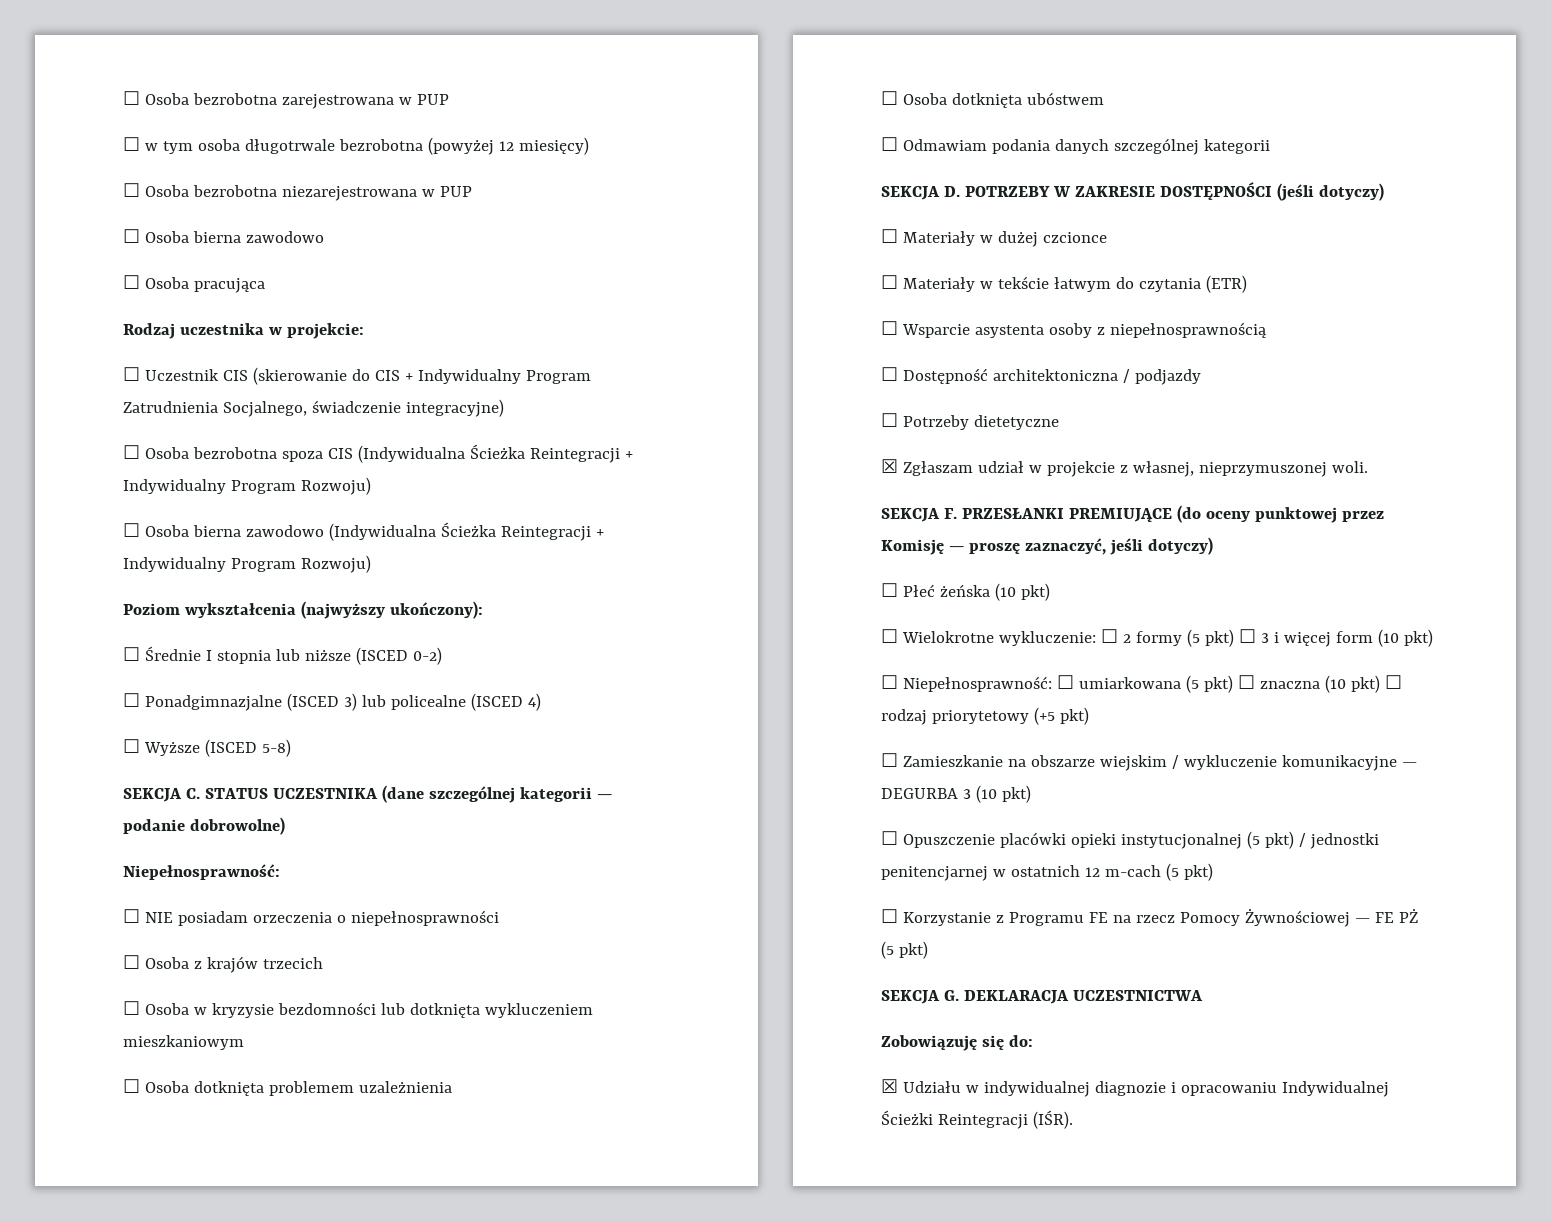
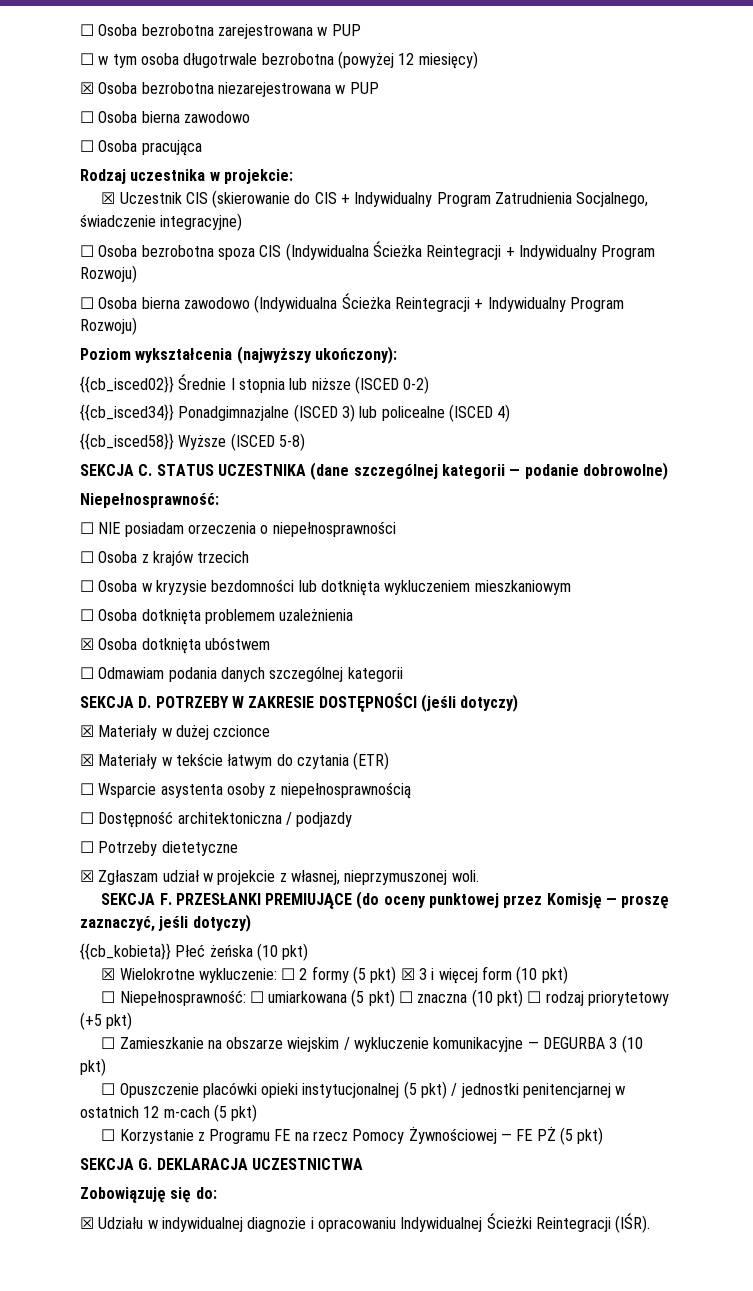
- ☐ Osoba bezrobotna niezarejestrowana w PUP
+ ☒ Osoba bezrobotna niezarejestrowana w PUP
- ☐ Uczestnik CIS (skierowanie do CIS + Indywidualny Program Zatrudnienia Socjalnego, świadczenie integracyjne)
+ ☒ Uczestnik CIS (skierowanie do CIS + Indywidualny Program Zatrudnienia Socjalnego, świadczenie integracyjne)
- ☐ Średnie I stopnia lub niższe (ISCED 0-2)
+ {{cb_isced02}} Średnie I stopnia lub niższe (ISCED 0-2)
- ☐ Ponadgimnazjalne (ISCED 3) lub policealne (ISCED 4)
+ {{cb_isced34}} Ponadgimnazjalne (ISCED 3) lub policealne (ISCED 4)
- ☐ Wyższe (ISCED 5-8)
+ {{cb_isced58}} Wyższe (ISCED 5-8)
- ☐ Osoba dotknięta ubóstwem
+ ☒ Osoba dotknięta ubóstwem
- ☐ Materiały w dużej czcionce
+ ☒ Materiały w dużej czcionce
- ☐ Materiały w tekście łatwym do czytania (ETR)
+ ☒ Materiały w tekście łatwym do czytania (ETR)
- ☐ Płeć żeńska (10 pkt)
+ {{cb_kobieta}} Płeć żeńska (10 pkt)
- ☐ Wielokrotne wykluczenie: ☐ 2 formy (5 pkt) ☐ 3 i więcej form (10 pkt)
+ ☒ Wielokrotne wykluczenie: ☐ 2 formy (5 pkt) ☒ 3 i więcej form (10 pkt)

